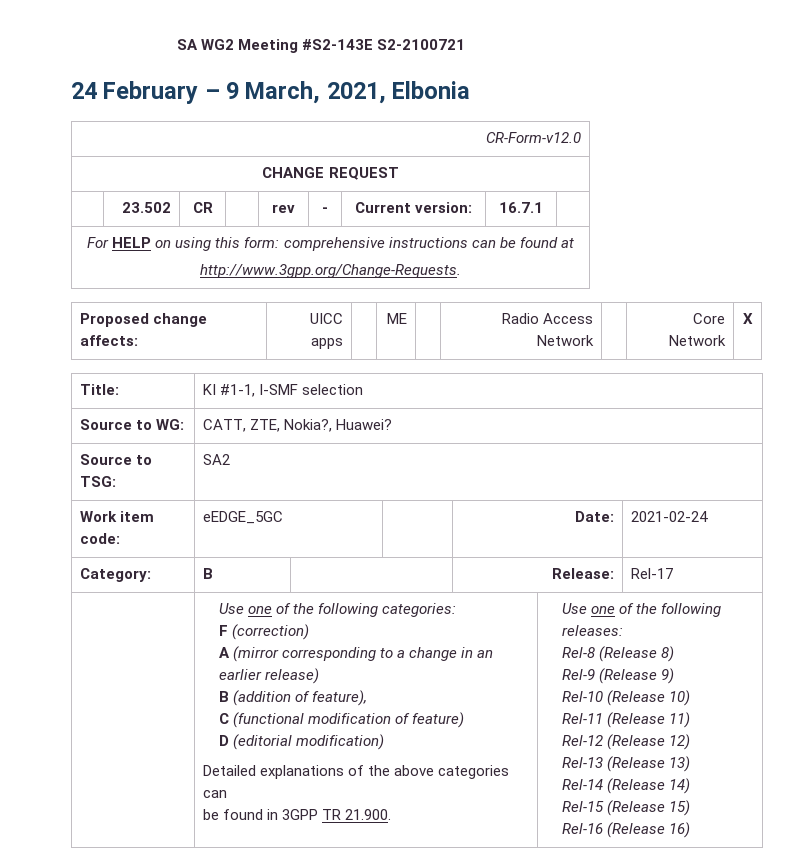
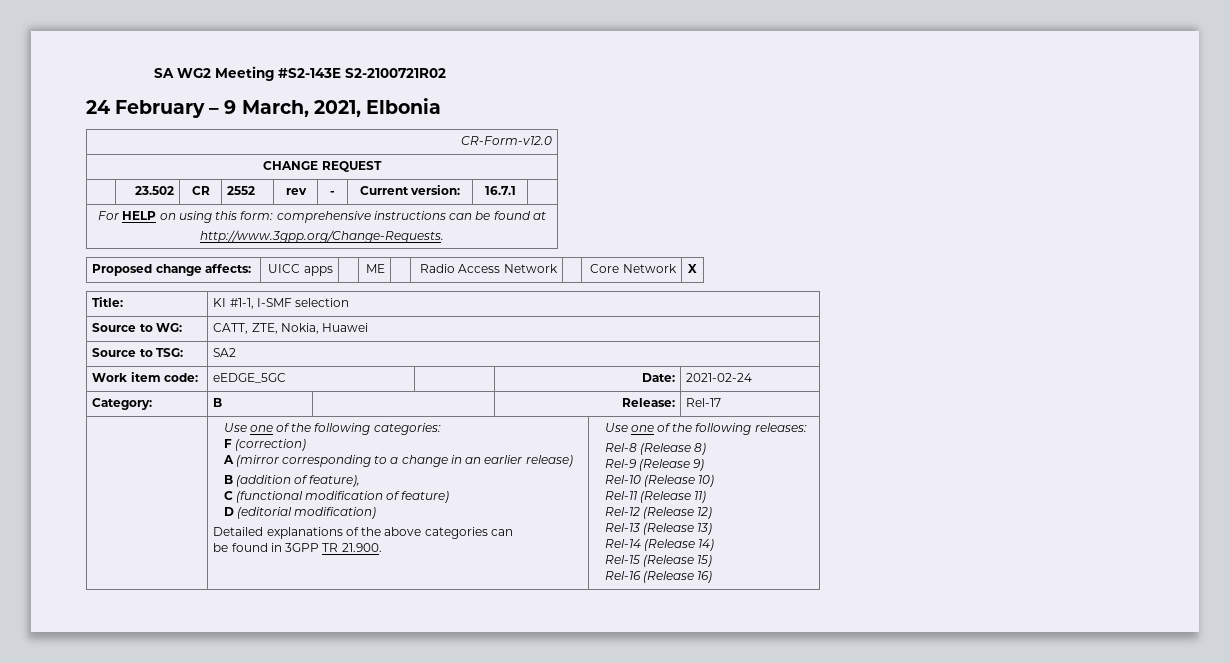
- SA WG2 Meeting #S2-143E S2-2100721
+ SA WG2 Meeting #S2-143E S2-2100721R02
- | 23.502 | CR | | rev | - | Current version: | 16.7.1 |
+ | 23.502 | CR | 2552 | rev | - | Current version: | 16.7.1 |
- Source to WG: | CATT, ZTE, Nokia?, Huawei?
+ Source to WG: | CATT, ZTE, Nokia, Huawei

